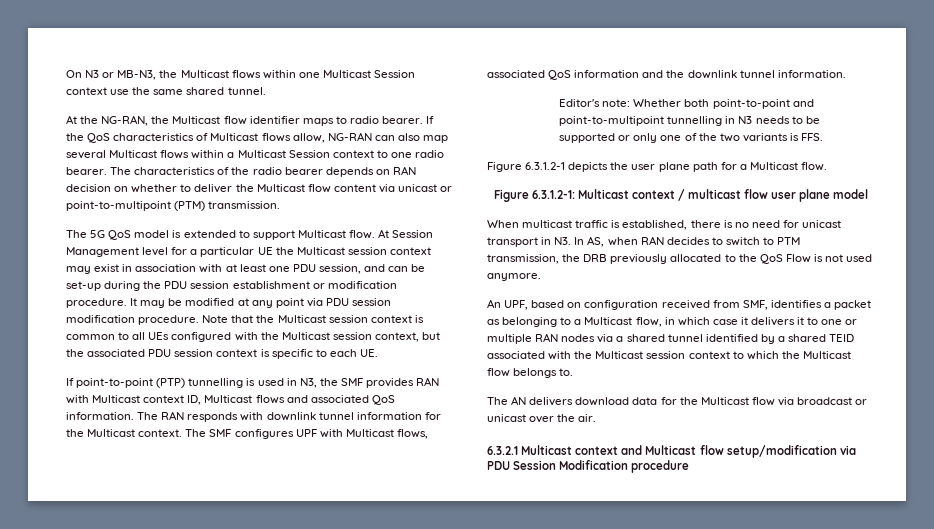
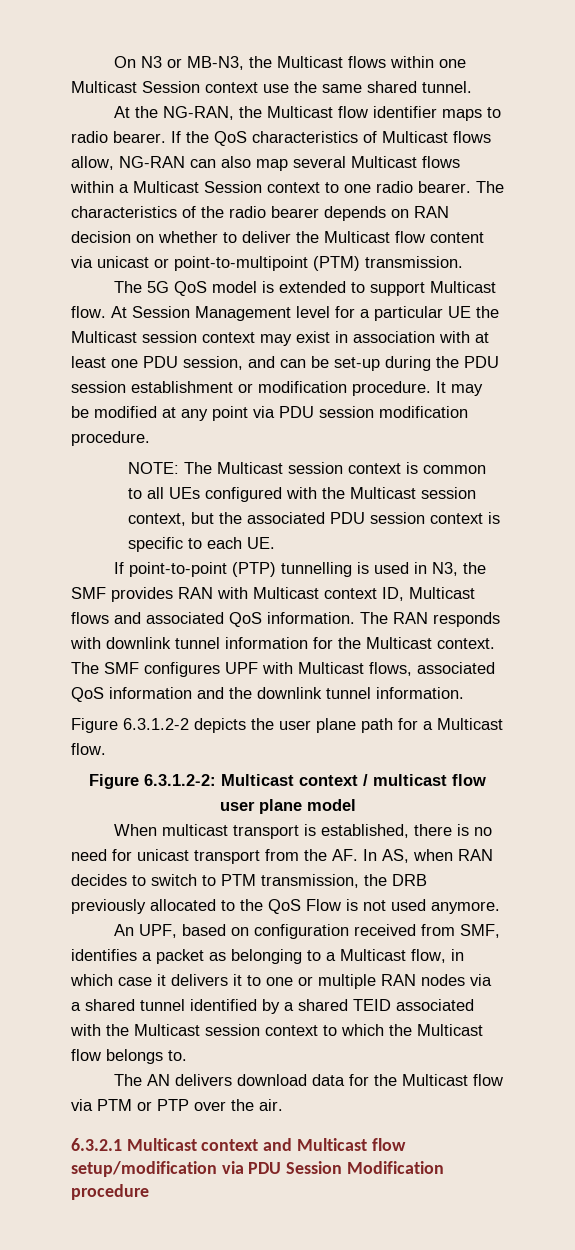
- It may be modified at any point via PDU session modification procedure. Note that the Multicast session context is common to all UEs configured with the Multicast session context, but the associated PDU session context is specific to each UE.
+ It may be modified at any point via PDU session modification procedure.
+ NOTE: The Multicast session context is common to all UEs configured with the Multicast session context, but the associated PDU session context is specific to each UE.
- Editor's note: Whether both point-to-point and point-to-multipoint tunnelling in N3 needs to be supported or only one of the two variants is FFS.
- Figure 6.3.1.2-1 depicts the user plane path for a Multicast flow.
+ Figure 6.3.1.2-2 depicts the user plane path for a Multicast flow.
- Figure 6.3.1.2-1: Multicast context / multicast flow user plane model
+ Figure 6.3.1.2-2: Multicast context / multicast flow user plane model
- When multicast traffic is established, there is no need for unicast transport in N3. In AS, when RAN decides to switch to PTM transmission, the DRB previously allocated to the QoS Flow is not used anymore.
+ When multicast transport is established, there is no need for unicast transport from the AF. In AS, when RAN decides to switch to PTM transmission, the DRB previously allocated to the QoS Flow is not used anymore.
- The AN delivers download data for the Multicast flow via broadcast or unicast over the air.
+ The AN delivers download data for the Multicast flow via PTM or PTP over the air.

